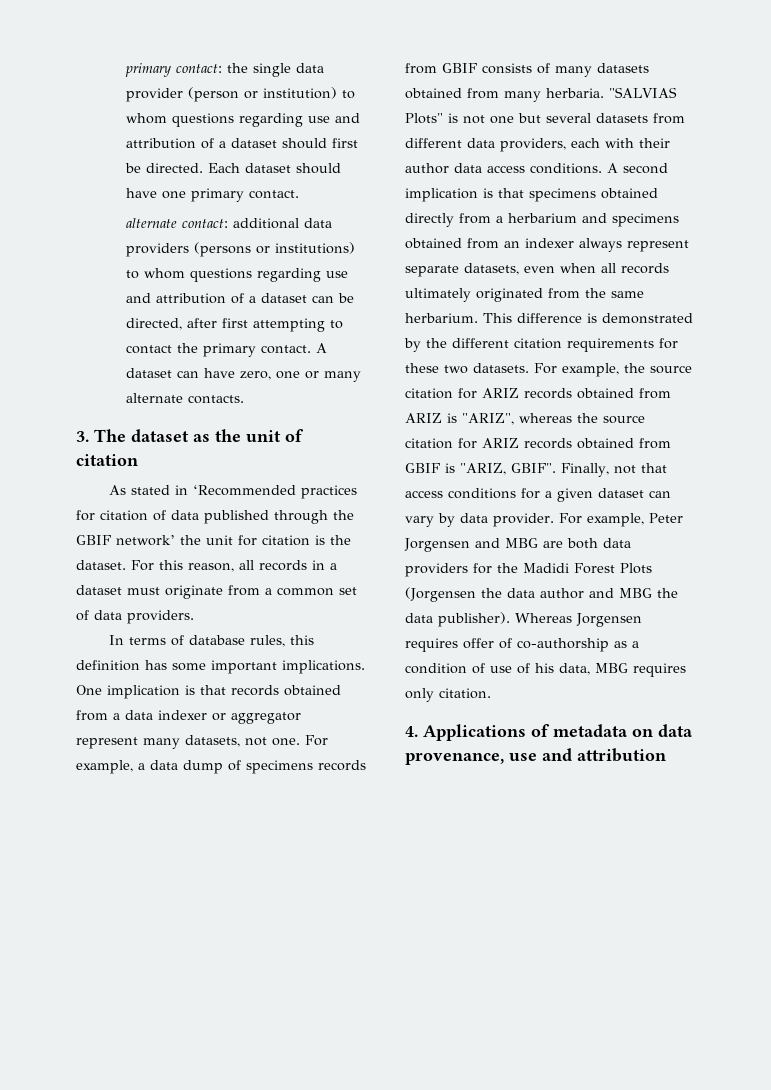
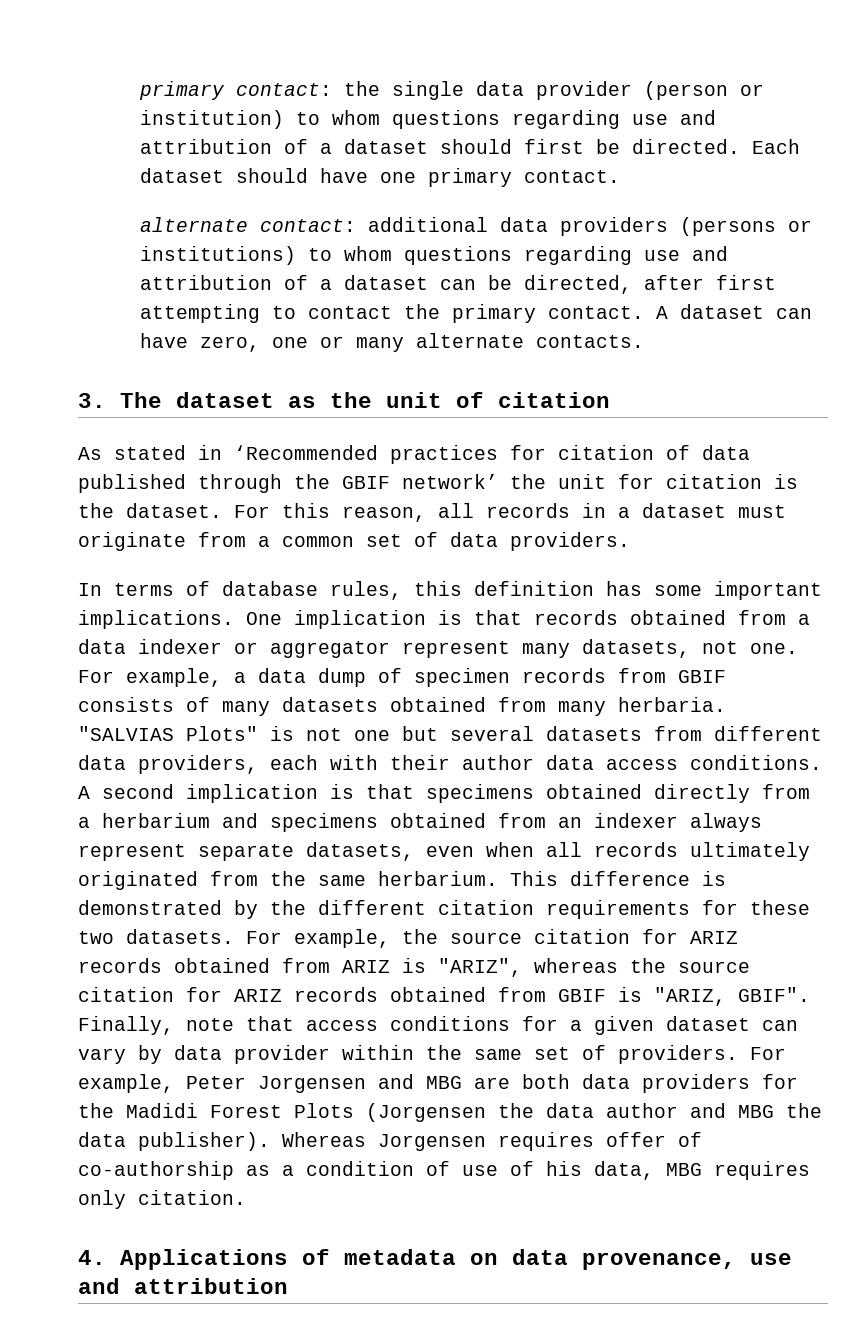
- For example, a data dump of specimens records from GBIF consists of many datasets obtained from many herbaria.
+ For example, a data dump of specimen records from GBIF consists of many datasets obtained from many herbaria.
- Finally, not that access conditions for a given dataset can vary by data provider.
+ Finally, note that access conditions for a given dataset can vary by data provider within the same set of providers.

